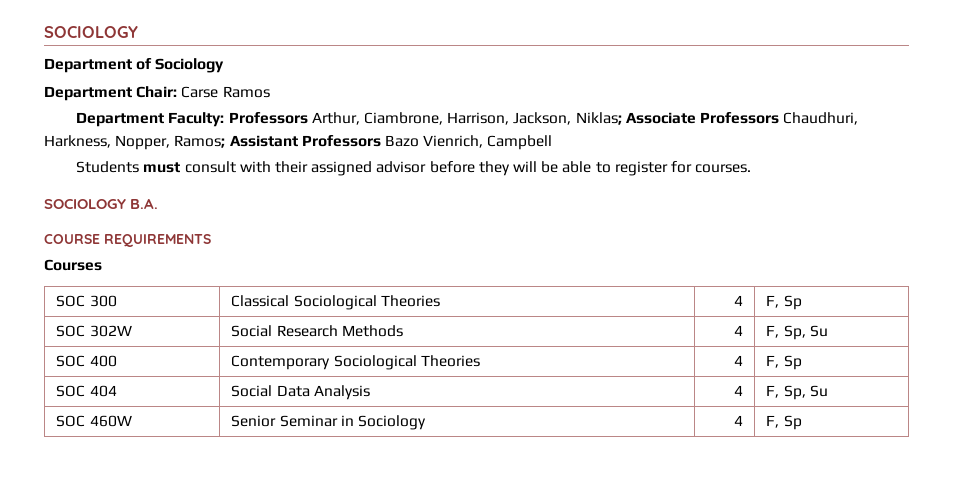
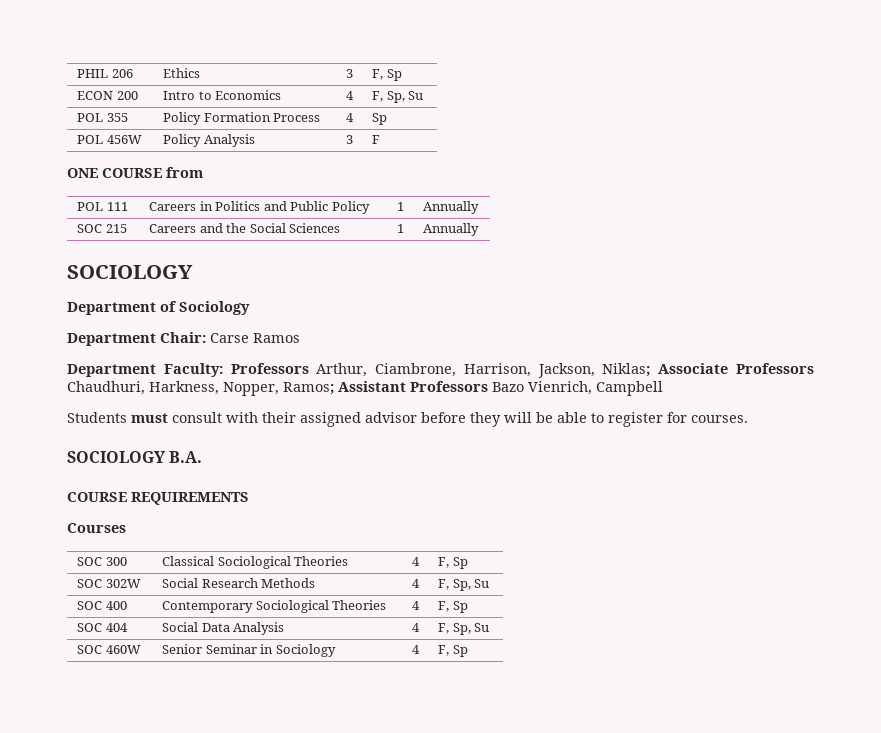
+ PHIL 206 | Ethics | 3 | F, Sp
+ ECON 200 | Intro to Economics | 4 | F, Sp, Su
+ POL 355 | Policy Formation Process | 4 | Sp
+ POL 456W | Policy Analysis | 3 | F
+ ONE COURSE from
+ POL 111 | Careers in Politics and Public Policy | 1 | Annually
+ SOC 215 | Careers and the Social Sciences | 1 | Annually

